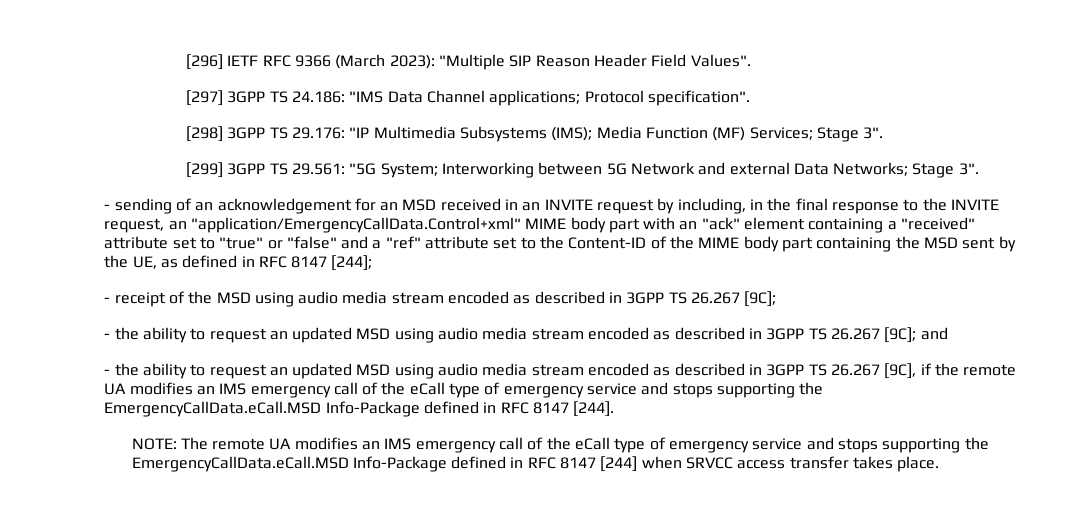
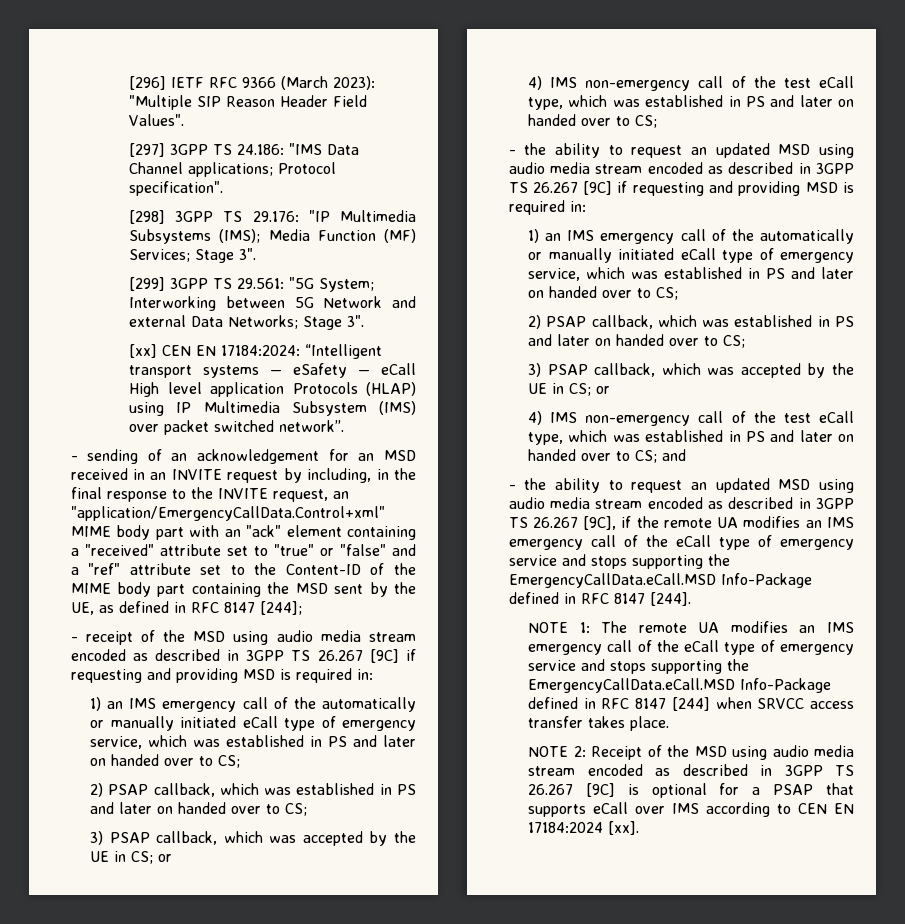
+ [xx] CEN EN 17184:2024: “Intelligent transport systems — eSafety — eCall High level application Protocols (HLAP) using IP Multimedia Subsystem (IMS) over packet switched network”.
- - receipt of the MSD using audio media stream encoded as described in 3GPP TS 26.267 [9C];
+ - receipt of the MSD using audio media stream encoded as described in 3GPP TS 26.267 [9C] if requesting and providing MSD is required in:
+ 1) an IMS emergency call of the automatically or manually initiated eCall type of emergency service, which was established in PS and later on handed over to CS;
+ 2) PSAP callback, which was established in PS and later on handed over to CS;
+ 3) PSAP callback, which was accepted by the UE in CS; or
+ 4) IMS non-emergency call of the test eCall type, which was established in PS and later on handed over to CS;
- - the ability to request an updated MSD using audio media stream encoded as described in 3GPP TS 26.267 [9C]; and
+ - the ability to request an updated MSD using audio media stream encoded as described in 3GPP TS 26.267 [9C] if requesting and providing MSD is required in:
+ 1) an IMS emergency call of the automatically or manually initiated eCall type of emergency service, which was established in PS and later on handed over to CS;
+ 2) PSAP callback, which was established in PS and later on handed over to CS;
+ 3) PSAP callback, which was accepted by the UE in CS; or
+ 4) IMS non-emergency call of the test eCall type, which was established in PS and later on handed over to CS; and
- NOTE: The remote UA modifies an IMS emergency call of the eCall type of emergency service and stops supporting the EmergencyCallData.eCall.MSD Info-Package defined in RFC 8147 [244] when SRVCC access transfer takes place.
+ NOTE 1: The remote UA modifies an IMS emergency call of the eCall type of emergency service and stops supporting the EmergencyCallData.eCall.MSD Info-Package defined in RFC 8147 [244] when SRVCC access transfer takes place.
+ NOTE 2: Receipt of the MSD using audio media stream encoded as described in 3GPP TS 26.267 [9C] is optional for a PSAP that supports eCall over IMS according to CEN EN 17184:2024 [xx].

